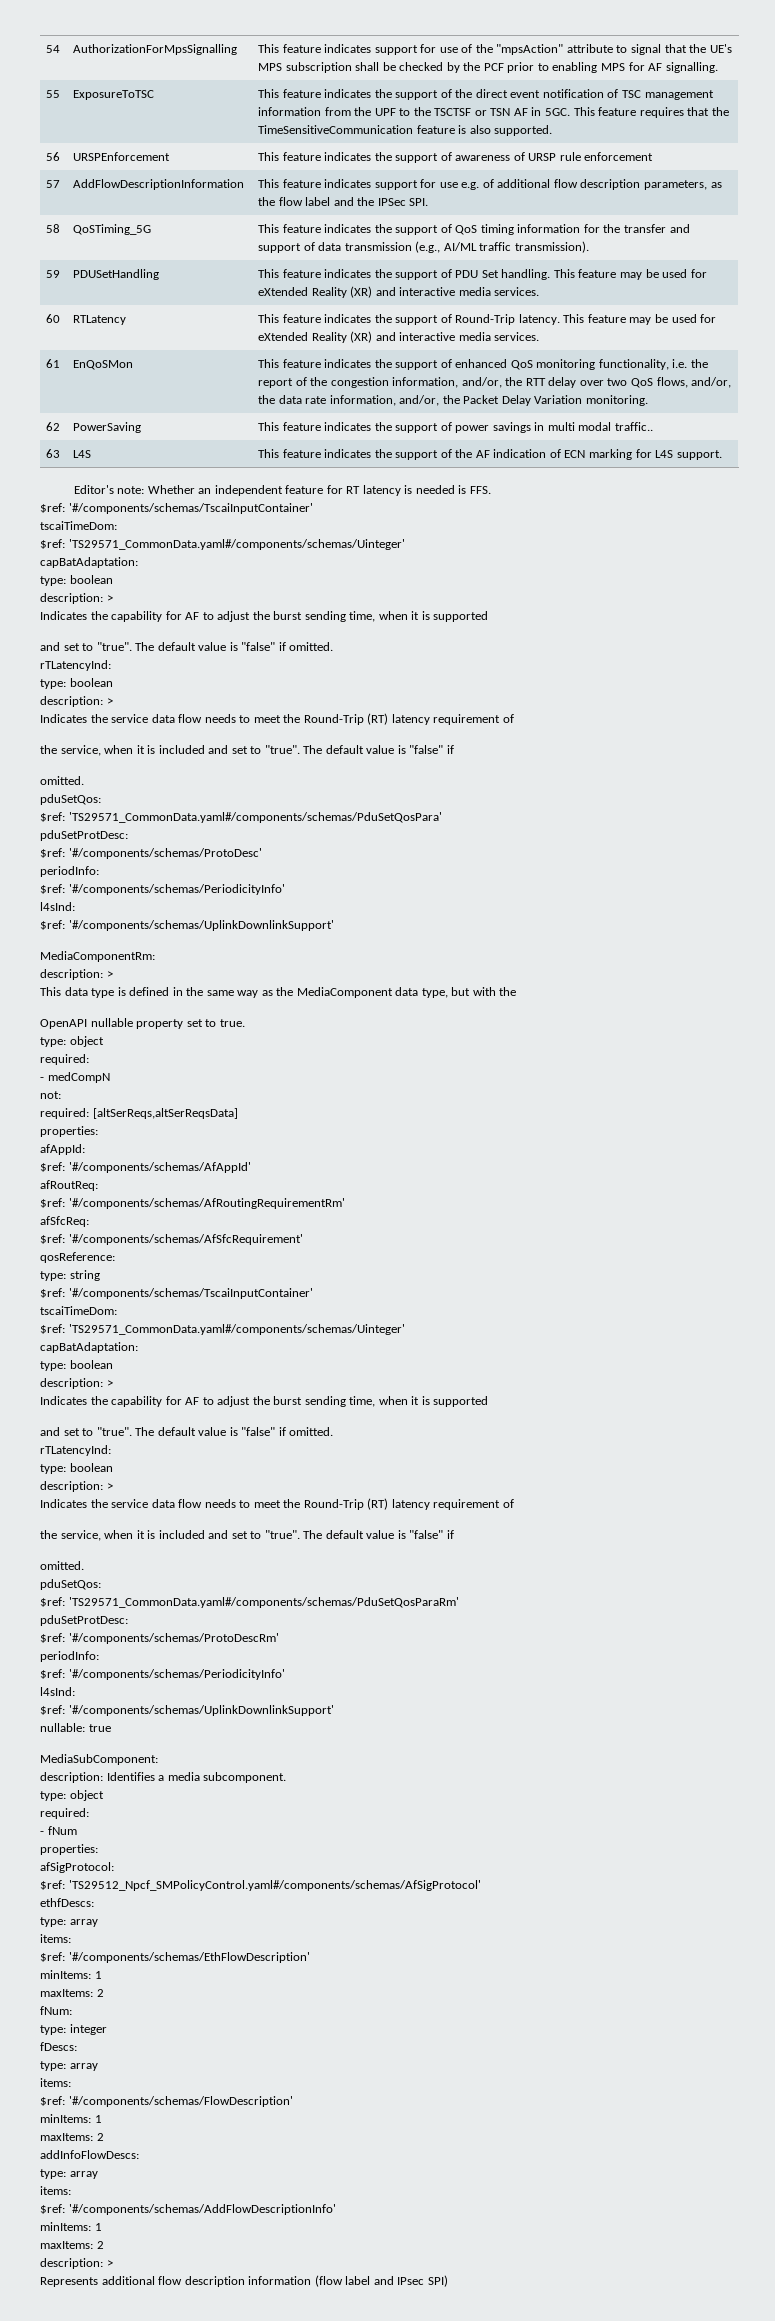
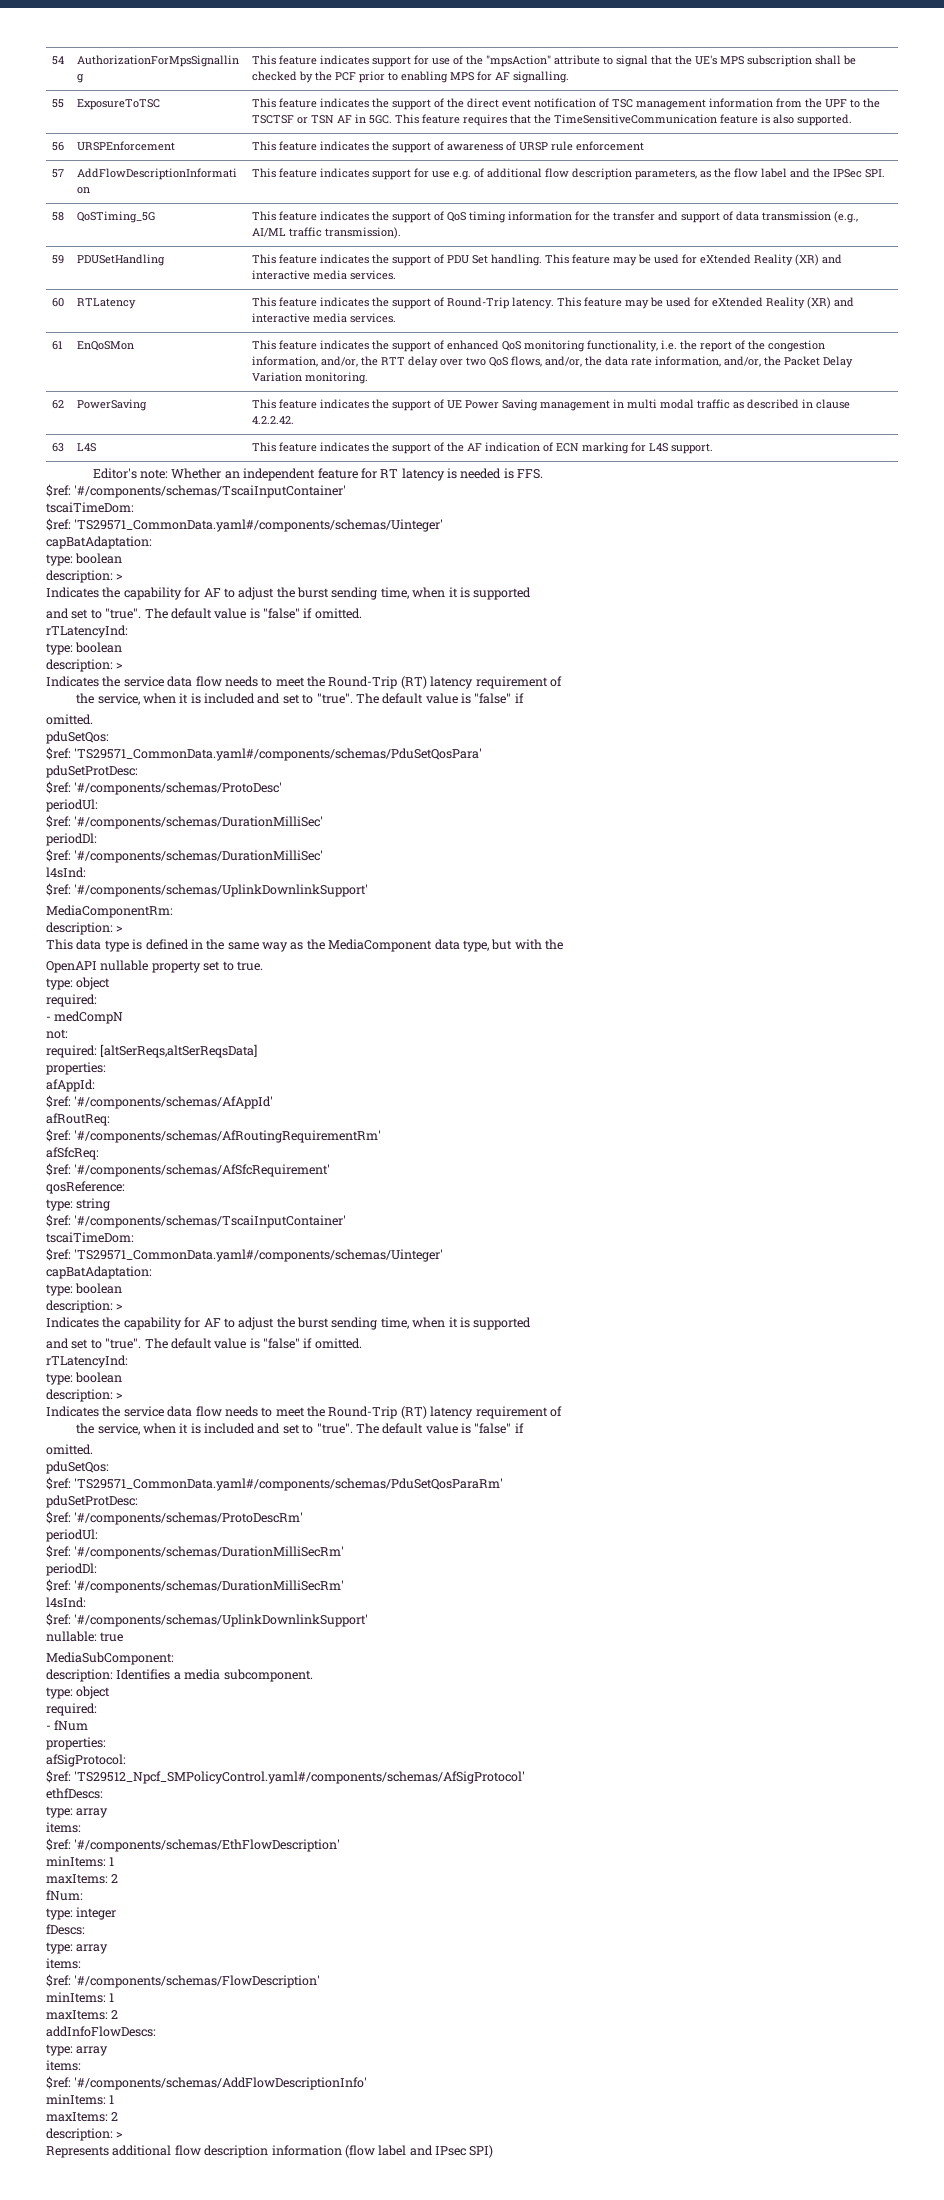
- 62 | PowerSaving | This feature indicates the support of power savings in multi modal traffic..
+ 62 | PowerSaving | This feature indicates the support of UE Power Saving management in multi modal traffic as described in clause 4.2.2.42.
  $ref: '#/components/schemas/ProtoDesc'
- periodInfo:
- $ref: '#/components/schemas/PeriodicityInfo'
+ periodUl:
+ $ref: '#/components/schemas/DurationMilliSec'
+ periodDl:
+ $ref: '#/components/schemas/DurationMilliSec'
  $ref: '#/components/schemas/ProtoDescRm'
- periodInfo:
- $ref: '#/components/schemas/PeriodicityInfo'
+ periodUl:
+ $ref: '#/components/schemas/DurationMilliSecRm'
+ periodDl:
+ $ref: '#/components/schemas/DurationMilliSecRm'

